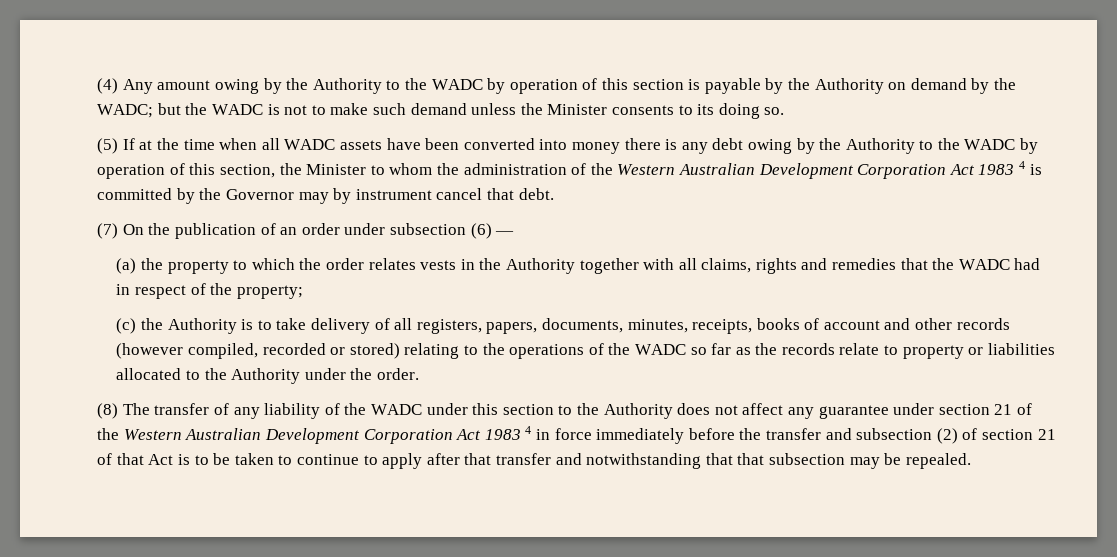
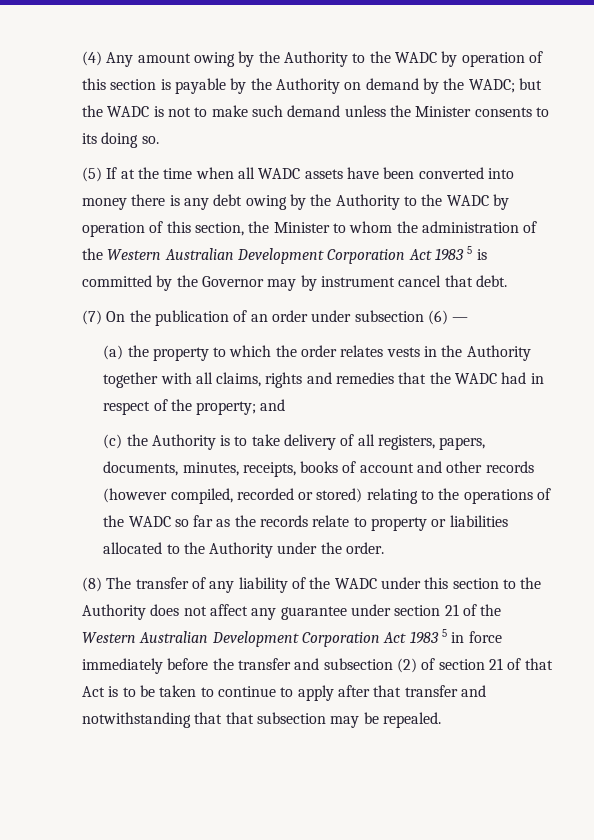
- (5) If at the time when all WADC assets have been converted into money there is any debt owing by the Authority to the WADC by operation of this section, the Minister to whom the administration of the Western Australian Development Corporation Act 1983 4 is committed by the Governor may by instrument cancel that debt.
+ (5) If at the time when all WADC assets have been converted into money there is any debt owing by the Authority to the WADC by operation of this section, the Minister to whom the administration of the Western Australian Development Corporation Act 1983 5 is committed by the Governor may by instrument cancel that debt.
- (a) the property to which the order relates vests in the Authority together with all claims, rights and remedies that the WADC had in respect of the property;
+ (a) the property to which the order relates vests in the Authority together with all claims, rights and remedies that the WADC had in respect of the property; and
- (8) The transfer of any liability of the WADC under this section to the Authority does not affect any guarantee under section 21 of the Western Australian Development Corporation Act 1983 4 in force immediately before the transfer and subsection (2) of section 21 of that Act is to be taken to continue to apply after that transfer and notwithstanding that that subsection may be repealed.
+ (8) The transfer of any liability of the WADC under this section to the Authority does not affect any guarantee under section 21 of the Western Australian Development Corporation Act 1983 5 in force immediately before the transfer and subsection (2) of section 21 of that Act is to be taken to continue to apply after that transfer and notwithstanding that that subsection may be repealed.

